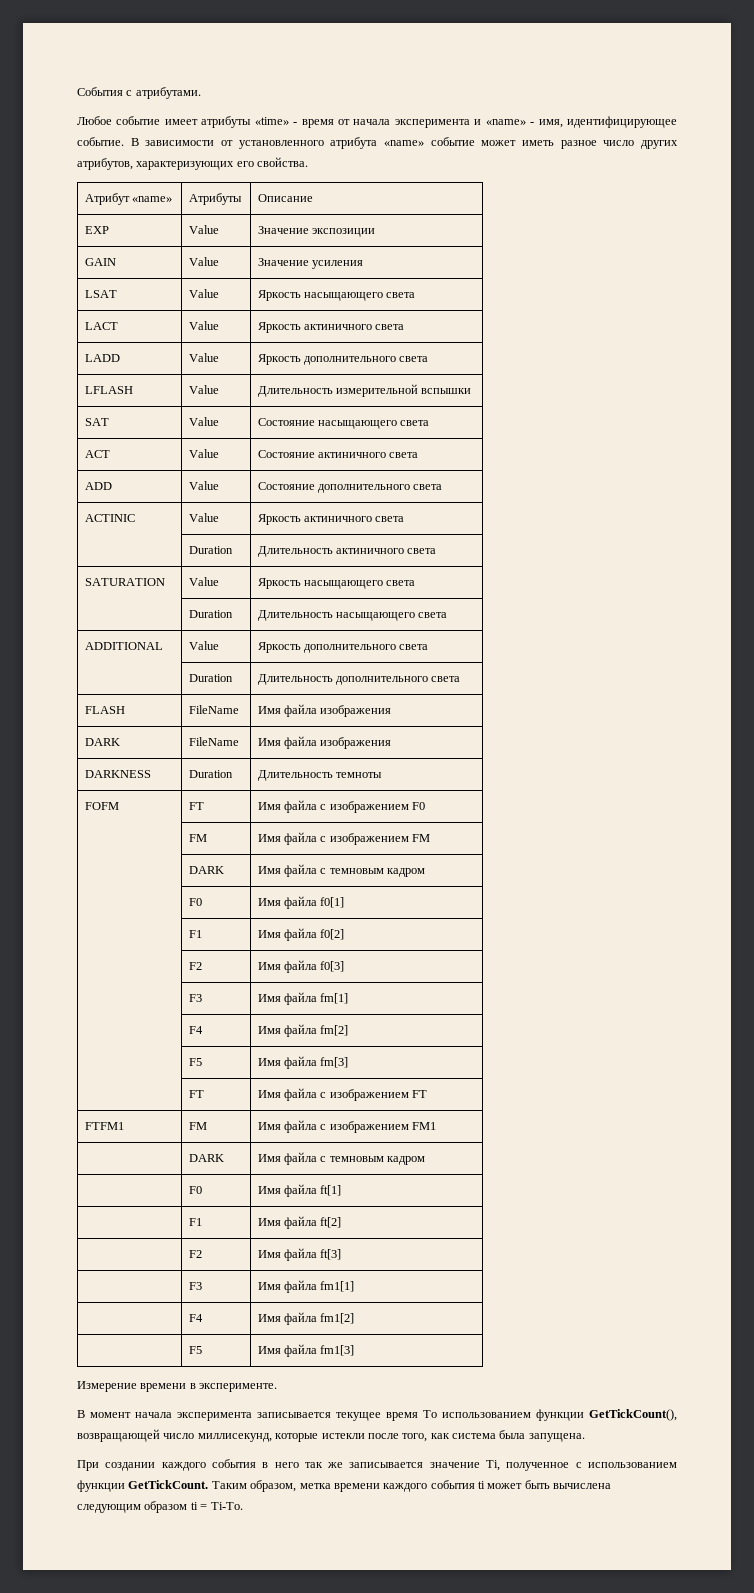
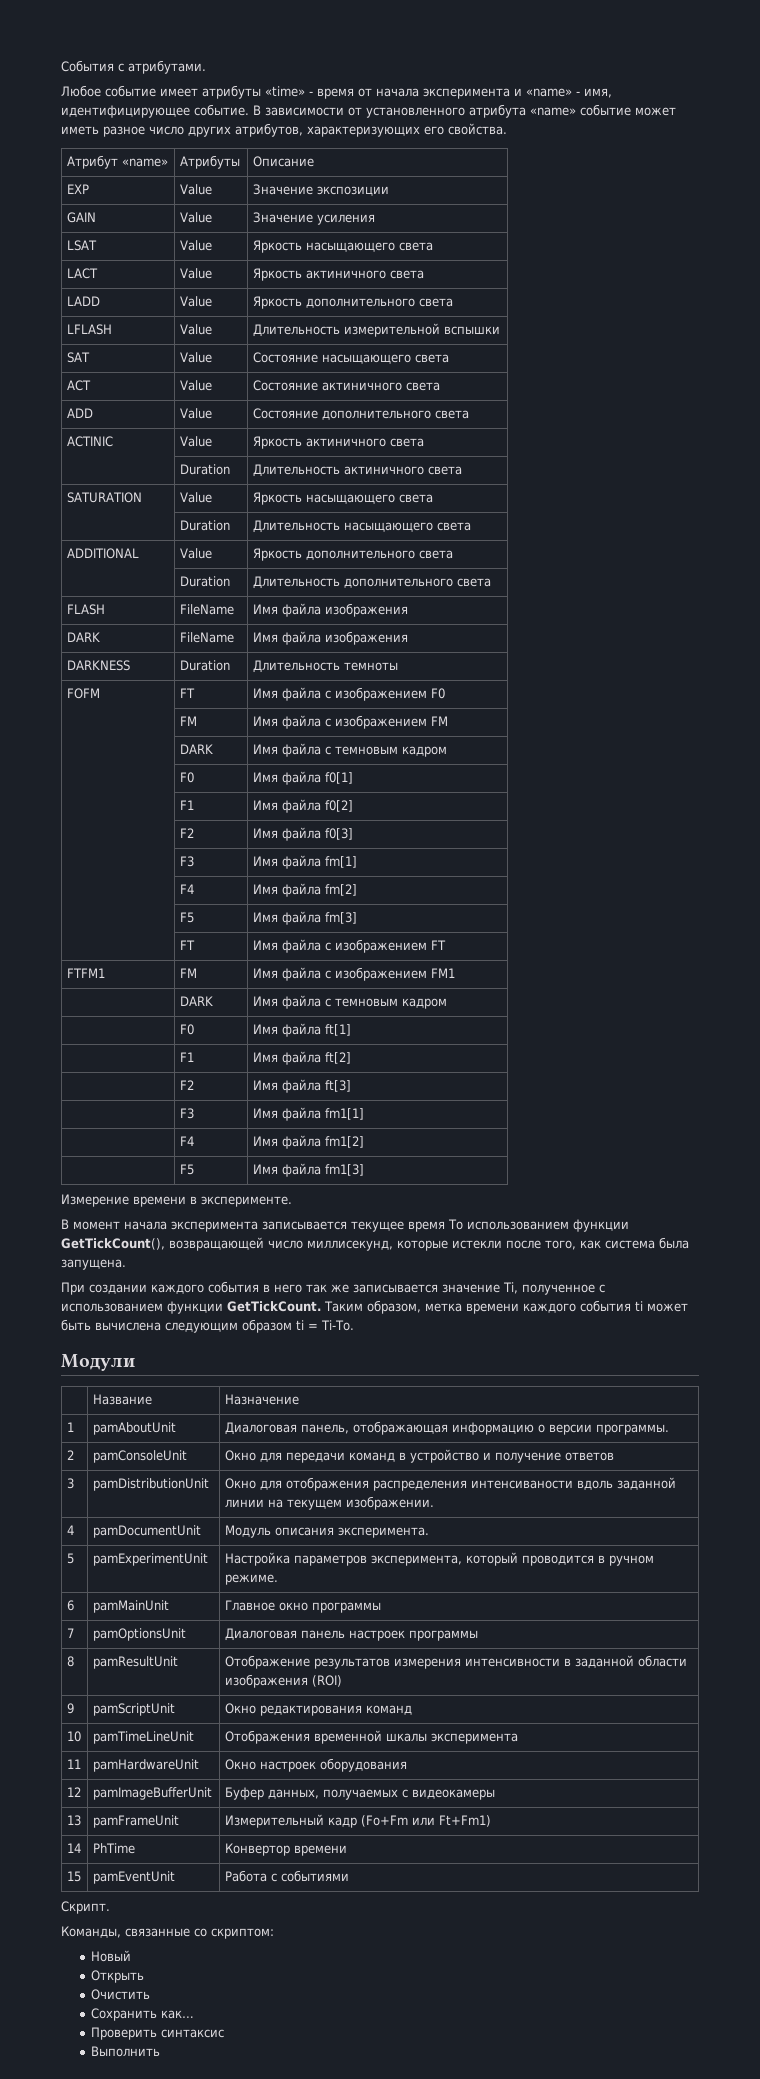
+ Модули
+ | Название | Назначение
+ 1 | pamAboutUnit | Диалоговая панель, отображающая информацию о версии программы.
+ 2 | pamConsoleUnit | Окно для передачи команд в устройство и получение ответов
+ 3 | pamDistributionUnit | Окно для отображения распределения интенсиваности вдоль заданной линии на текущем изображении.
+ 4 | pamDocumentUnit | Модуль описания эксперимента.
+ 5 | pamExperimentUnit | Настройка параметров эксперимента, который проводится в ручном режиме.
+ 6 | pamMainUnit | Главное окно программы
+ 7 | pamOptionsUnit | Диалоговая панель настроек программы
+ 8 | pamResultUnit | Отображение результатов измерения интенсивности в заданной области изображения (ROI)
+ 9 | pamScriptUnit | Окно редактирования команд
+ 10 | pamTimeLineUnit | Отображения временной шкалы эксперимента
+ 11 | pamHardwareUnit | Окно настроек оборудования
+ 12 | pamImageBufferUnit | Буфер данных, получаемых с видеокамеры
+ 13 | pamFrameUnit | Измерительный кадр (Fo+Fm или Ft+Fm1)
+ 14 | PhTime | Конвертор времени
+ 15 | pamEventUnit | Работа с событиями
+ Скрипт.
+ Команды, связанные со скриптом:
+ Новый
+ Открыть
+ Очистить
+ Сохранить как…
+ Проверить синтаксис
+ Выполнить

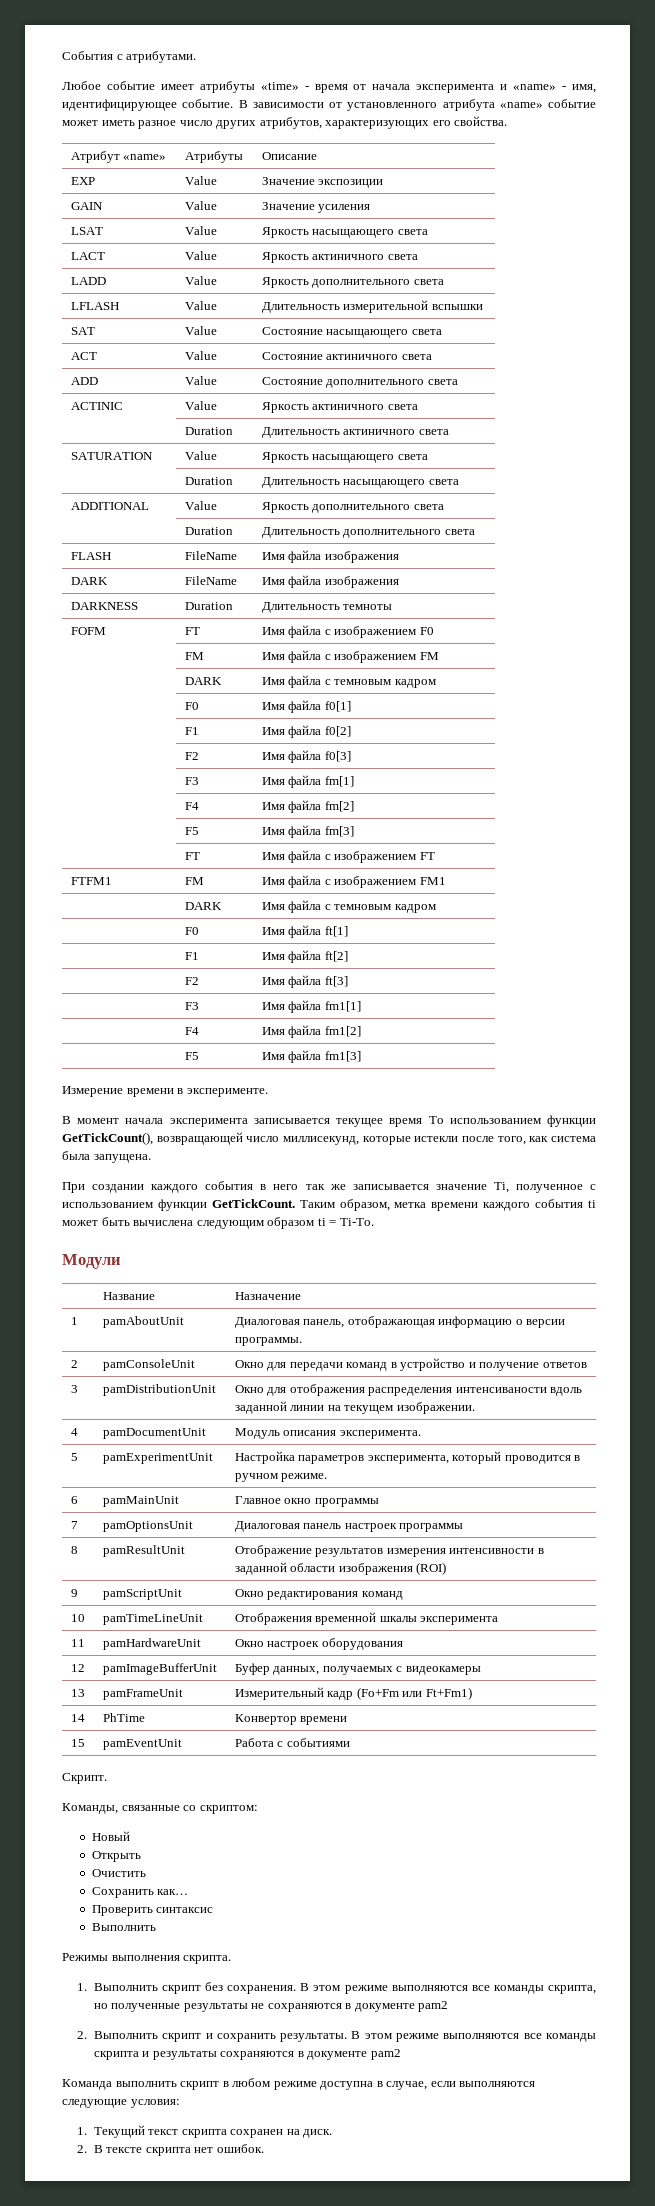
+ Режимы выполнения скрипта.
+ 1. Выполнить скрипт без сохранения. В этом режиме выполняются все команды скрипта, но полученные результаты не сохраняются в документе pam2
+ 2. Выполнить скрипт и сохранить результаты. В этом режиме выполняются все команды скрипта и результаты сохраняются в документе pam2
+ Команда выполнить скрипт в любом режиме доступна в случае, если выполняются следующие условия:
+ 1. Текущий текст скрипта сохранен на диск.
+ 2. В тексте скрипта нет ошибок.

